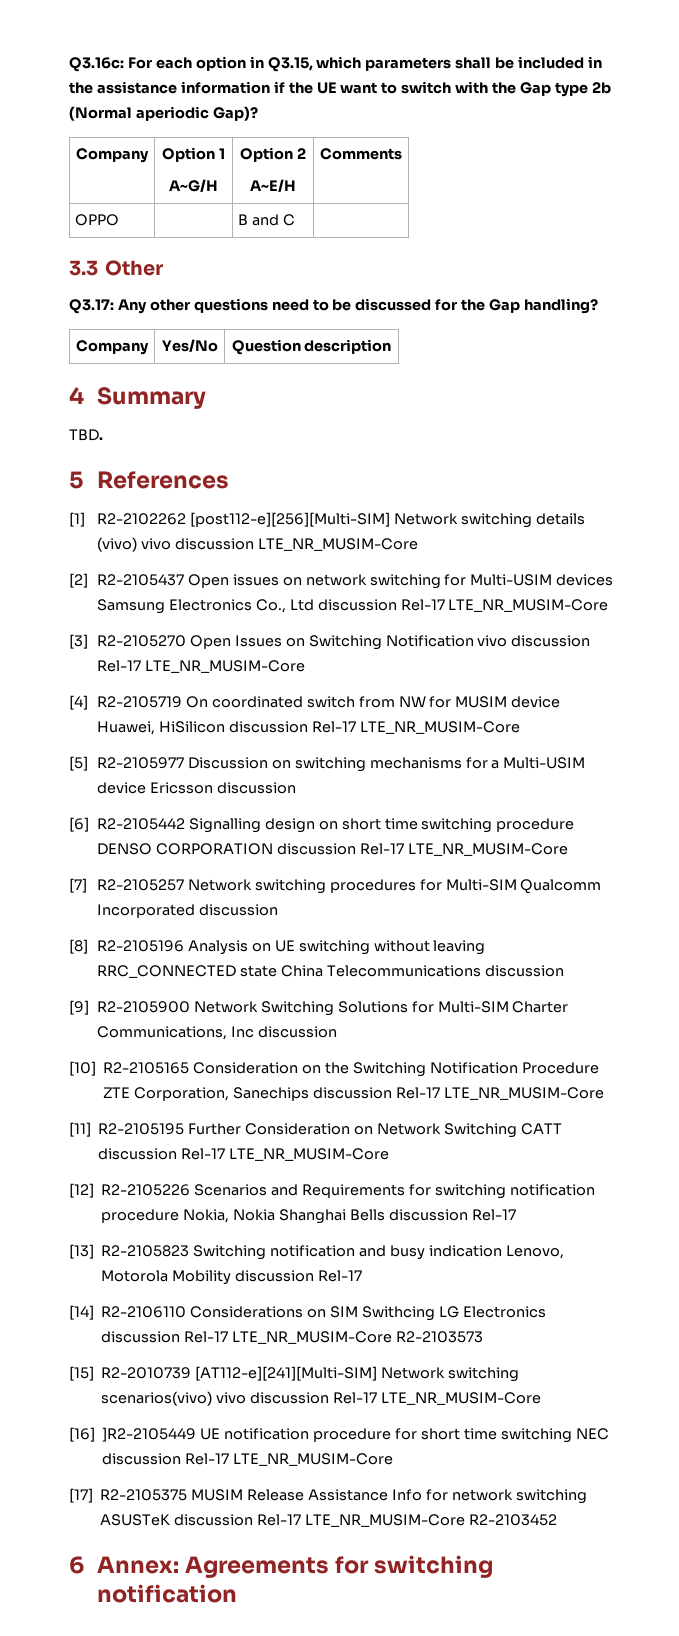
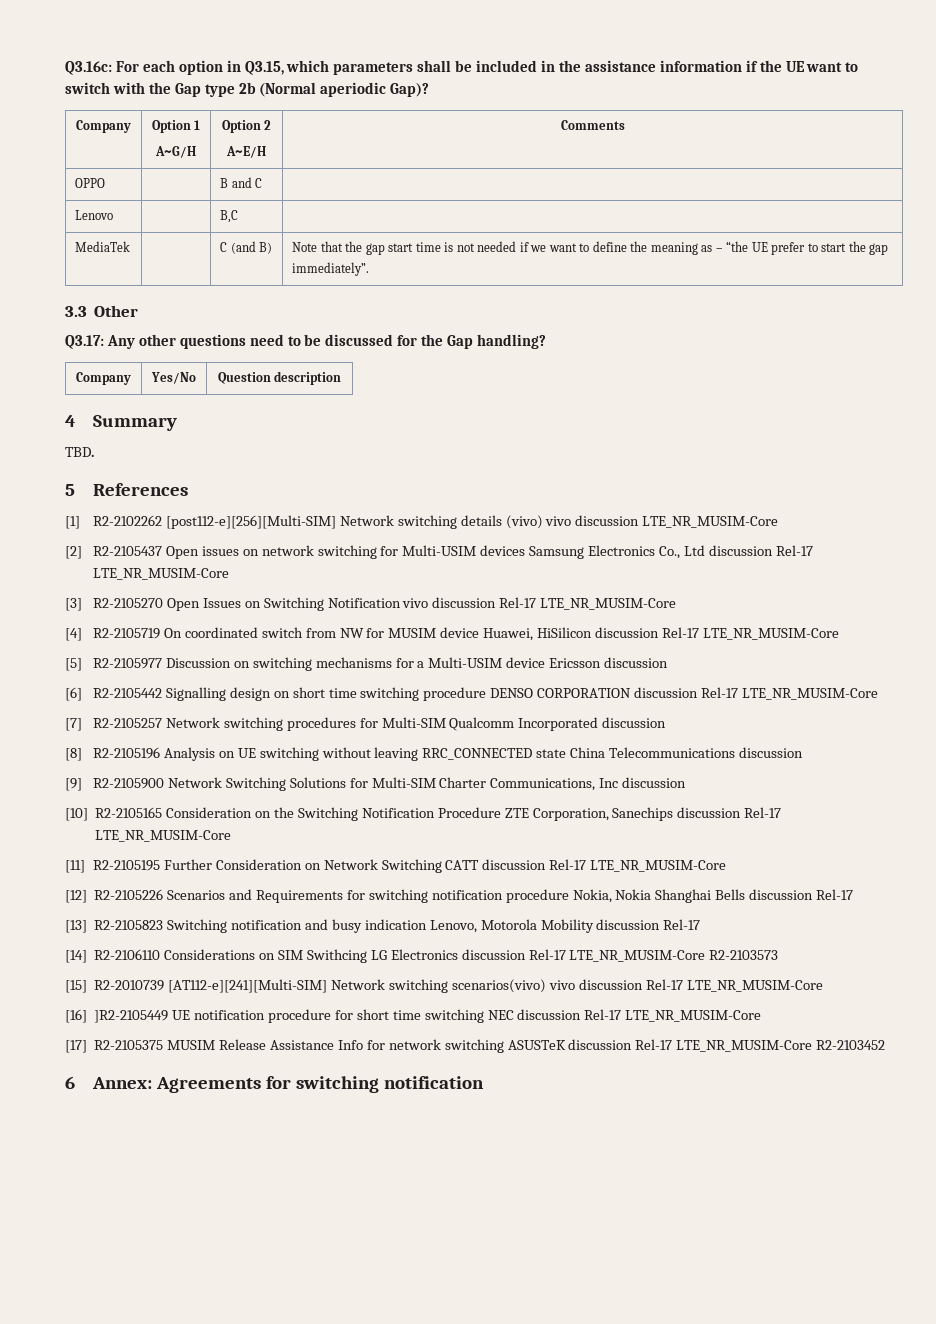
+ Lenovo | | B,C |
+ MediaTek | | C (and B) | Note that the gap start time is not needed if we want to define the meaning as – “the UE prefer to start the gap immediately”.

